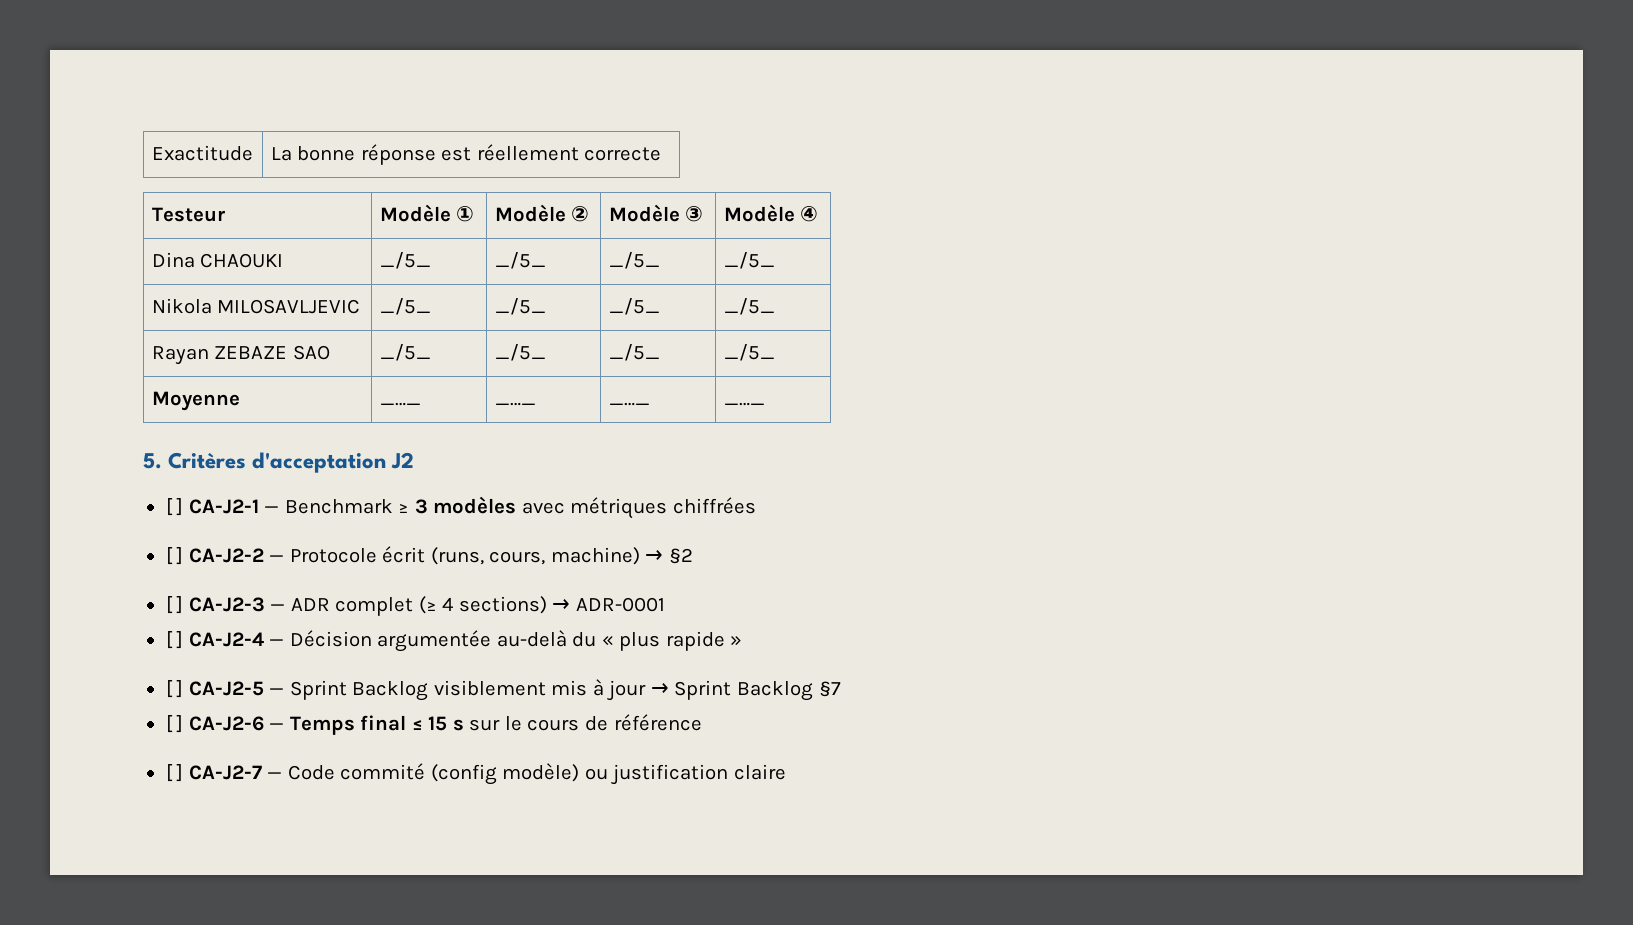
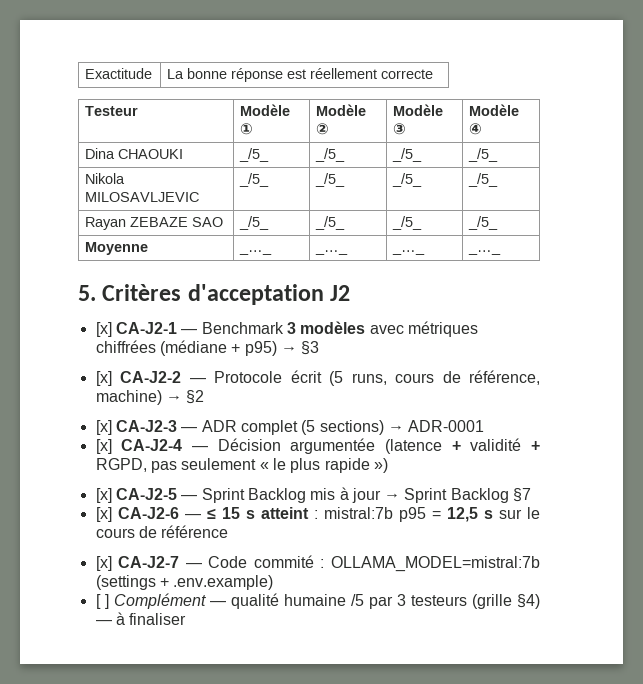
- [ ] CA-J2-1 — Benchmark ≥ 3 modèles avec métriques chiffrées
- [ ] CA-J2-2 — Protocole écrit (runs, cours, machine) → §2
+ [x] CA-J2-1 — Benchmark 3 modèles avec métriques chiffrées (médiane + p95) → §3
+ [x] CA-J2-2 — Protocole écrit (5 runs, cours de référence, machine) → §2
- [ ] CA-J2-3 — ADR complet (≥ 4 sections) → ADR-0001
+ [x] CA-J2-3 — ADR complet (5 sections) → ADR-0001
- [ ] CA-J2-4 — Décision argumentée au-delà du « plus rapide »
- [ ] CA-J2-5 — Sprint Backlog visiblement mis à jour → Sprint Backlog §7
+ [x] CA-J2-4 — Décision argumentée (latence + validité + RGPD, pas seulement « le plus rapide »)
+ [x] CA-J2-5 — Sprint Backlog mis à jour → Sprint Backlog §7
- [ ] CA-J2-6 — Temps final ≤ 15 s sur le cours de référence
+ [x] CA-J2-6 — ≤ 15 s atteint : mistral:7b p95 = 12,5 s sur le cours de référence
- [ ] CA-J2-7 — Code commité (config modèle) ou justification claire
+ [x] CA-J2-7 — Code commité : OLLAMA_MODEL=mistral:7b (settings + .env.example)
+ [ ] Complément — qualité humaine /5 par 3 testeurs (grille §4) — à finaliser

